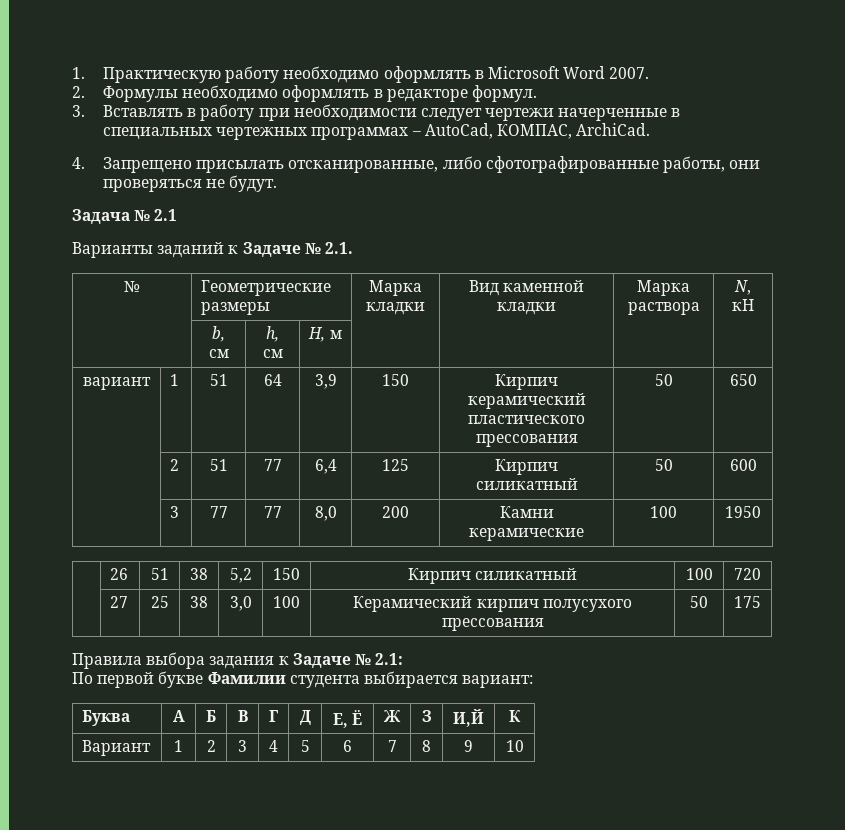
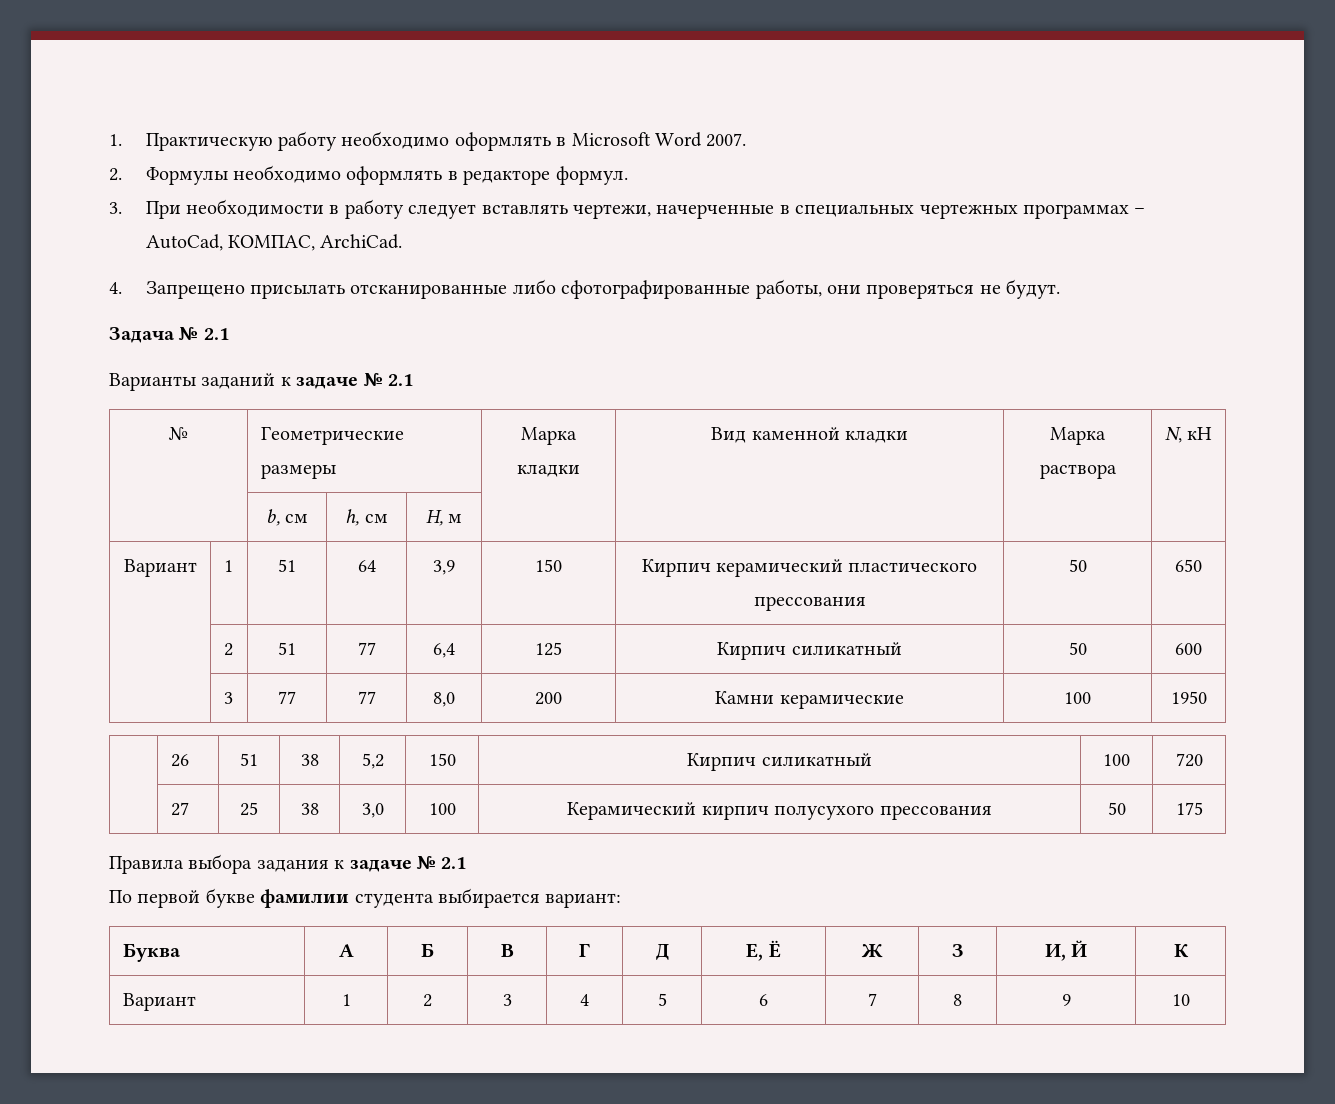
- 3. Вставлять в работу при необходимости следует чертежи начерченные в специальных чертежных программах – AutoCad, КОМПАС, ArchiCad.
+ 3. При необходимости в работу следует вставлять чертежи, начерченные в специальных чертежных программах – AutoCad, КОМПАС, ArchiCad.
- 4. Запрещено присылать отсканированные, либо сфотографированные работы, они проверяться не будут.
+ 4. Запрещено присылать отсканированные либо сфотографированные работы, они проверяться не будут.
- Варианты заданий к Задаче № 2.1.
+ Варианты заданий к задаче № 2.1
- вариант | 1 | 51 | 64 | 3,9 | 150 | Кирпич керамический пластического прессования | 50 | 650
+ Вариант | 1 | 51 | 64 | 3,9 | 150 | Кирпич керамический пластического прессования | 50 | 650
- Правила выбора задания к Задаче № 2.1:
+ Правила выбора задания к задаче № 2.1
- По первой букве Фамилии студента выбирается вариант:
+ По первой букве фамилии студента выбирается вариант:
- Буква | А | Б | В | Г | Д | Е, Ё | Ж | З | И,Й | К
+ Буква | А | Б | В | Г | Д | Е, Ё | Ж | З | И, Й | К

